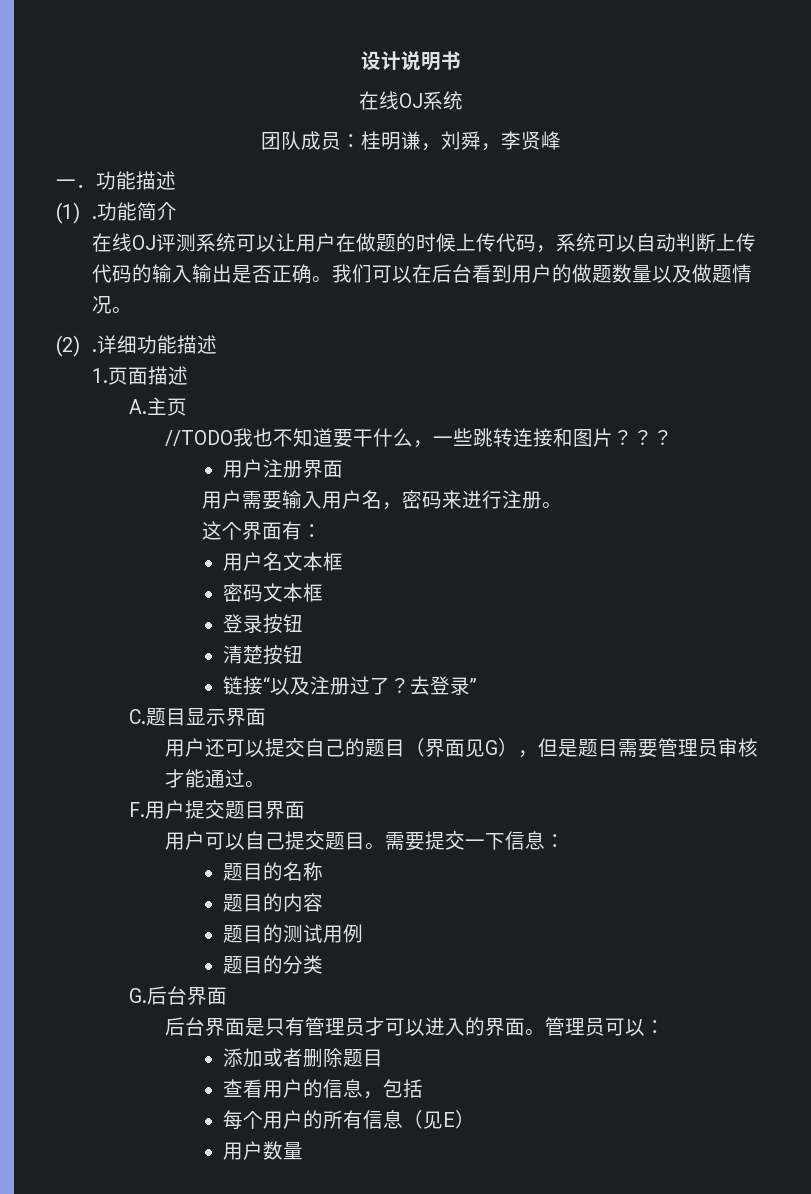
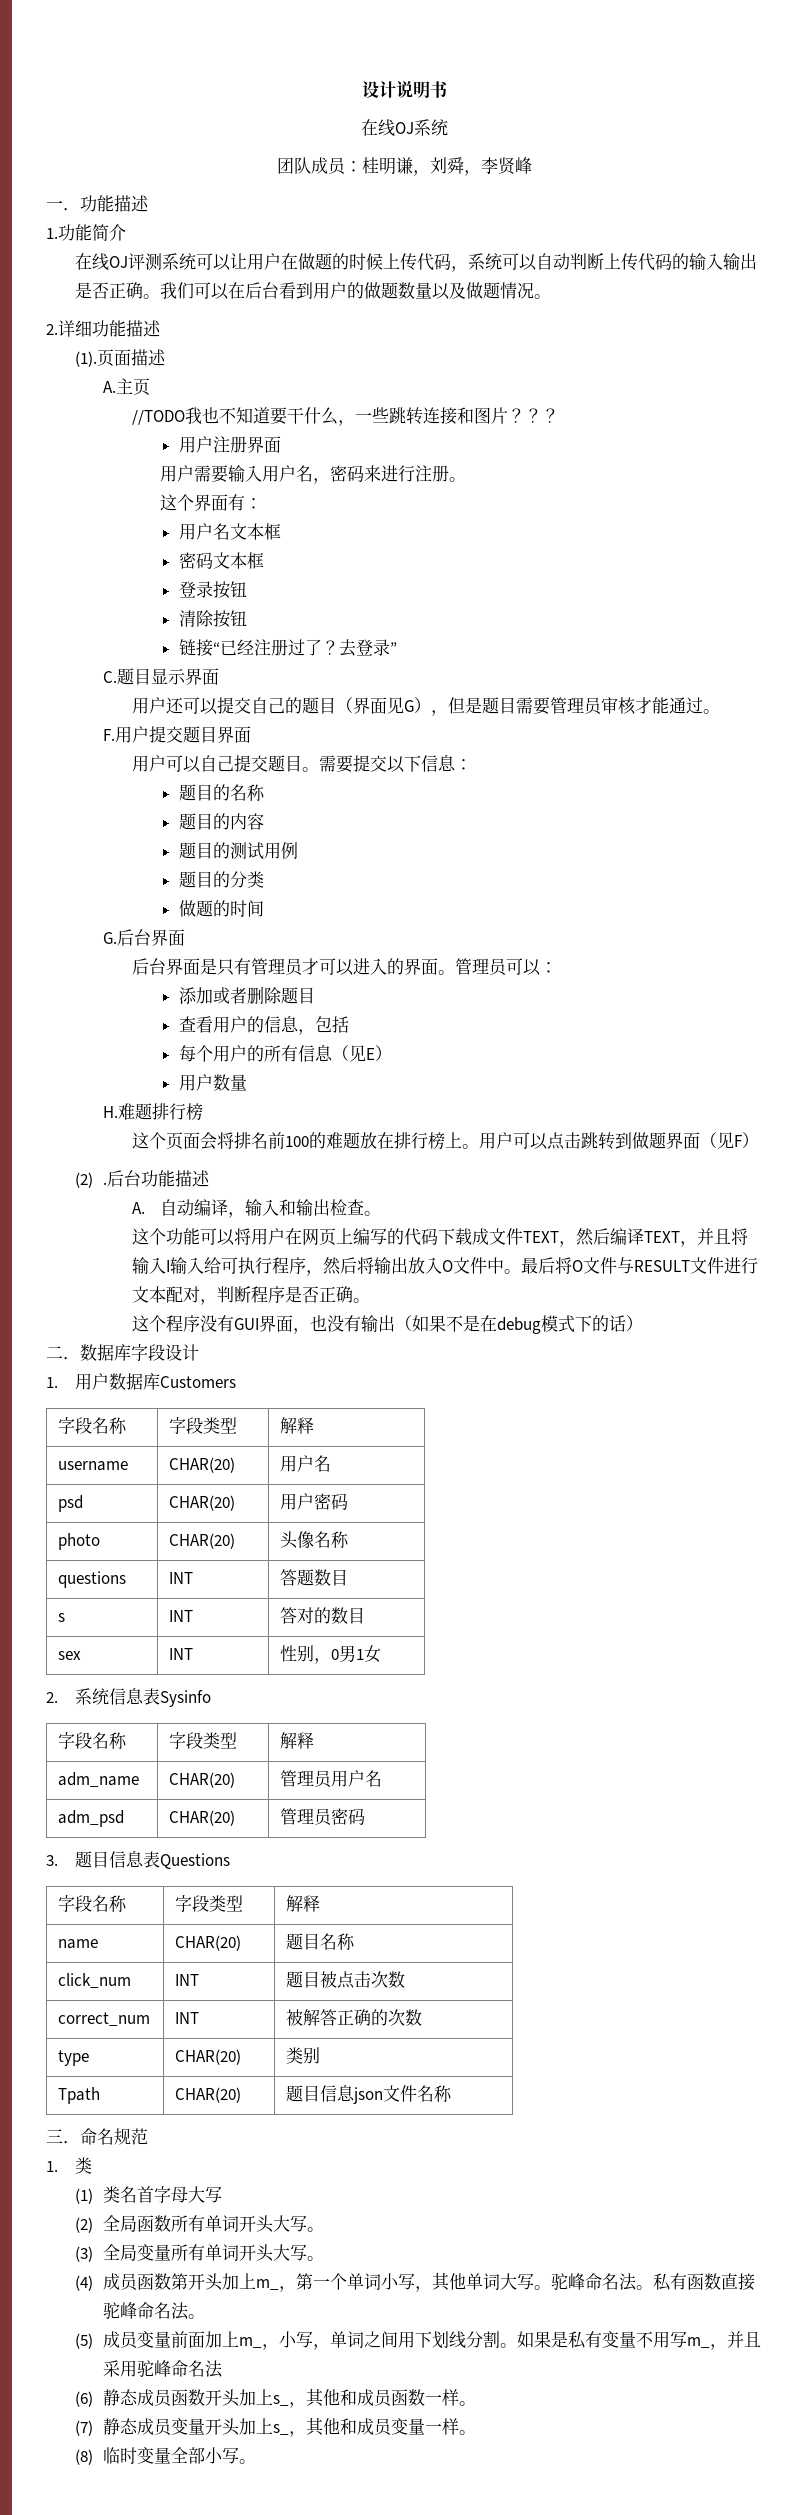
- (1) .功能简介
+ 1.功能简介
- (2) .详细功能描述
+ 2.详细功能描述
- 1.页面描述
+ (1).页面描述
- 清楚按钮
+ 清除按钮
- 链接“以及注册过了？
+ 链接“已经注册过了？
- 需要提交一下信息：
+ 需要提交以下信息：
+ 做题的时间
+ H.难题排行榜
+ 这个页面会将排名前100的难题放在排行榜上。用户可以点击跳转到做题界面（见F）
+ (2) .后台功能描述
+ A.自动编译，输入和输出检查。
+ 这个功能可以将用户在网页上编写的代码下载成文件TEXT，然后编译TEXT，并且将输入I输入给可执行程序，然后将输出放入O文件中。最后将O文件与RESULT文件进行文本配对，判断程序是否正确。
+ 这个程序没有GUI界面，也没有输出（如果不是在debug模式下的话）
+ 二．数据库字段设计
+ 1.用户数据库Customers
+ 字段名称 | 字段类型 | 解释
+ username | CHAR(20) | 用户名
+ psd | CHAR(20) | 用户密码
+ photo | CHAR(20) | 头像名称
+ questions | INT | 答题数目
+ s | INT | 答对的数目
+ sex | INT | 性别，0男1女
+ 2.系统信息表Sysinfo
+ 字段名称 | 字段类型 | 解释
+ adm_name | CHAR(20) | 管理员用户名
+ adm_psd | CHAR(20) | 管理员密码
+ 3.题目信息表Questions
+ 字段名称 | 字段类型 | 解释
+ name | CHAR(20) | 题目名称
+ click_num | INT | 题目被点击次数
+ correct_num | INT | 被解答正确的次数
+ type | CHAR(20) | 类别
+ Tpath | CHAR(20) | 题目信息json文件名称
+ 三．命名规范
+ 1.类
+ (1)类名首字母大写
+ (2)全局函数所有单词开头大写。
+ (3)全局变量所有单词开头大写。
+ (4)成员函数第开头加上m_，第一个单词小写，其他单词大写。驼峰命名法。私有函数直接驼峰命名法。
+ (5)成员变量前面加上m_，小写，单词之间用下划线分割。如果是私有变量不用写m_，并且采用驼峰命名法
+ (6)静态成员函数开头加上s_，其他和成员函数一样。
+ (7)静态成员变量开头加上s_，其他和成员变量一样。
+ (8)临时变量全部小写。

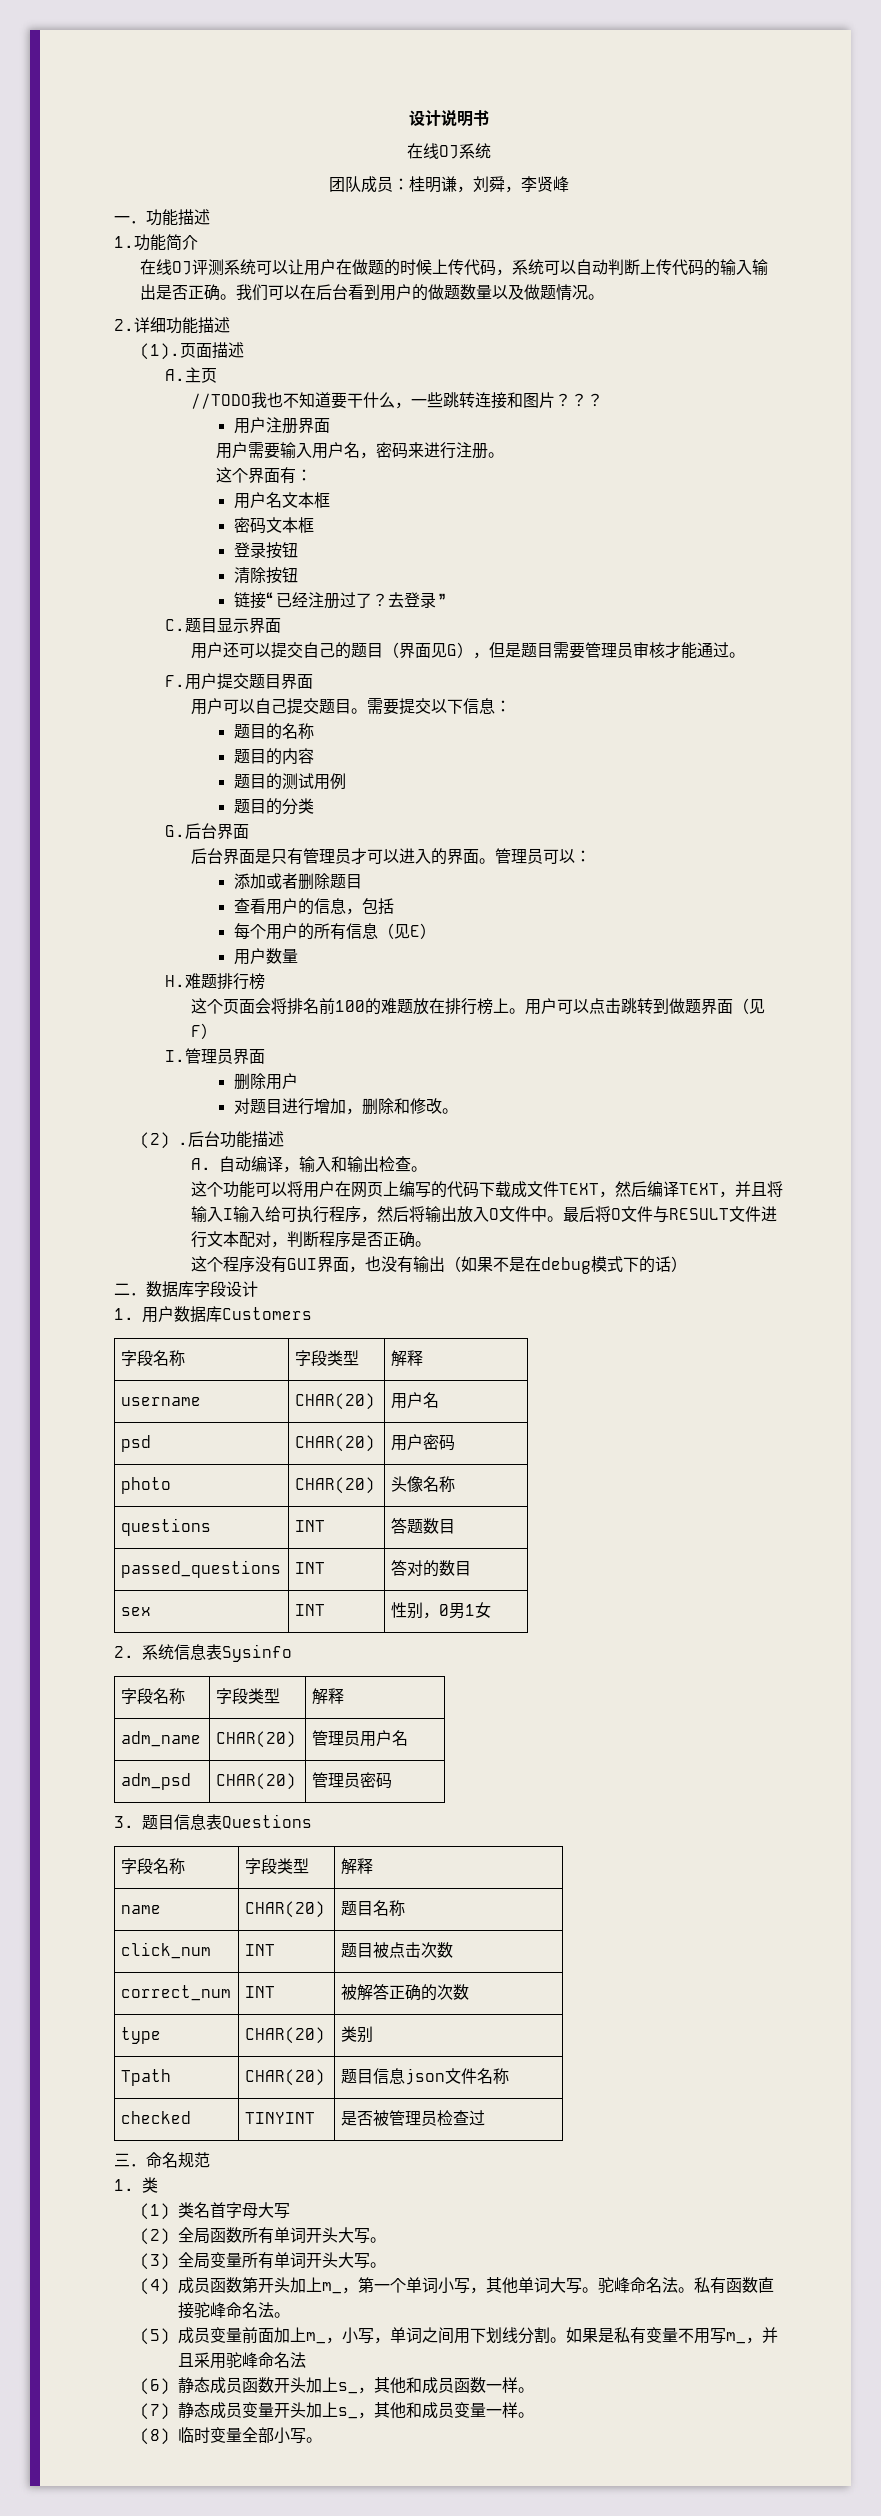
- 做题的时间
+ I.管理员界面
+ 删除用户
+ 对题目进行增加，删除和修改。
- s | INT | 答对的数目
+ passed_questions | INT | 答对的数目
+ checked | TINYINT | 是否被管理员检查过

